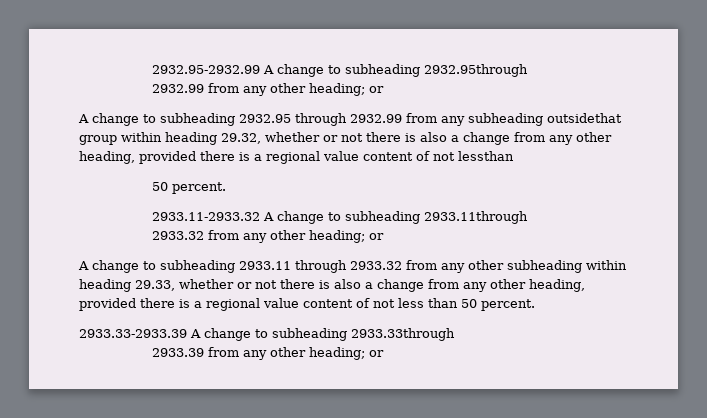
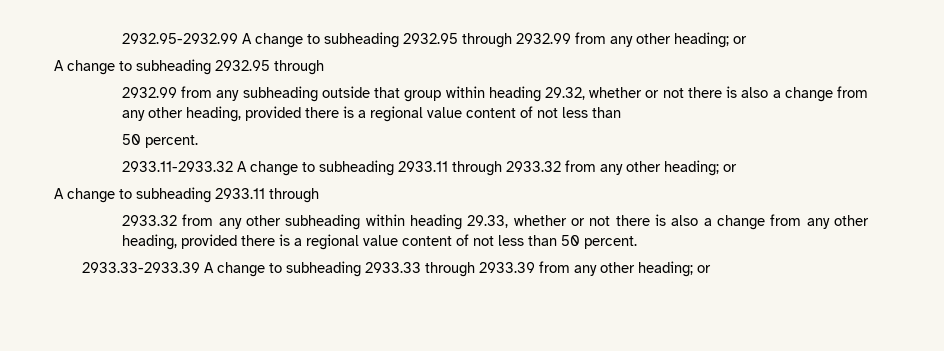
- 2932.95-2932.99 A change to subheading 2932.95through
- 2932.99 from any other heading; or
- A change to subheading 2932.95 through 2932.99 from any subheading outsidethat group within heading 29.32, whether or not there is also a change from any other heading, provided there is a regional value content of not lessthan
+ 2932.95-2932.99 A change to subheading 2932.95 through 2932.99 from any other heading; or
+ A change to subheading 2932.95 through
+ 2932.99 from any subheading outside that group within heading 29.32, whether or not there is also a change from any other heading, provided there is a regional value content of not less than
- 2933.11-2933.32 A change to subheading 2933.11through
- 2933.32 from any other heading; or
- A change to subheading 2933.11 through 2933.32 from any other subheading within heading 29.33, whether or not there is also a change from any other heading, provided there is a regional value content of not less than 50 percent.
+ 2933.11-2933.32 A change to subheading 2933.11 through 2933.32 from any other heading; or
+ A change to subheading 2933.11 through
+ 2933.32 from any other subheading within heading 29.33, whether or not there is also a change from any other heading, provided there is a regional value content of not less than 50 percent.
- 2933.33-2933.39 A change to subheading 2933.33through
- 2933.39 from any other heading; or
+ 2933.33-2933.39 A change to subheading 2933.33 through 2933.39 from any other heading; or

